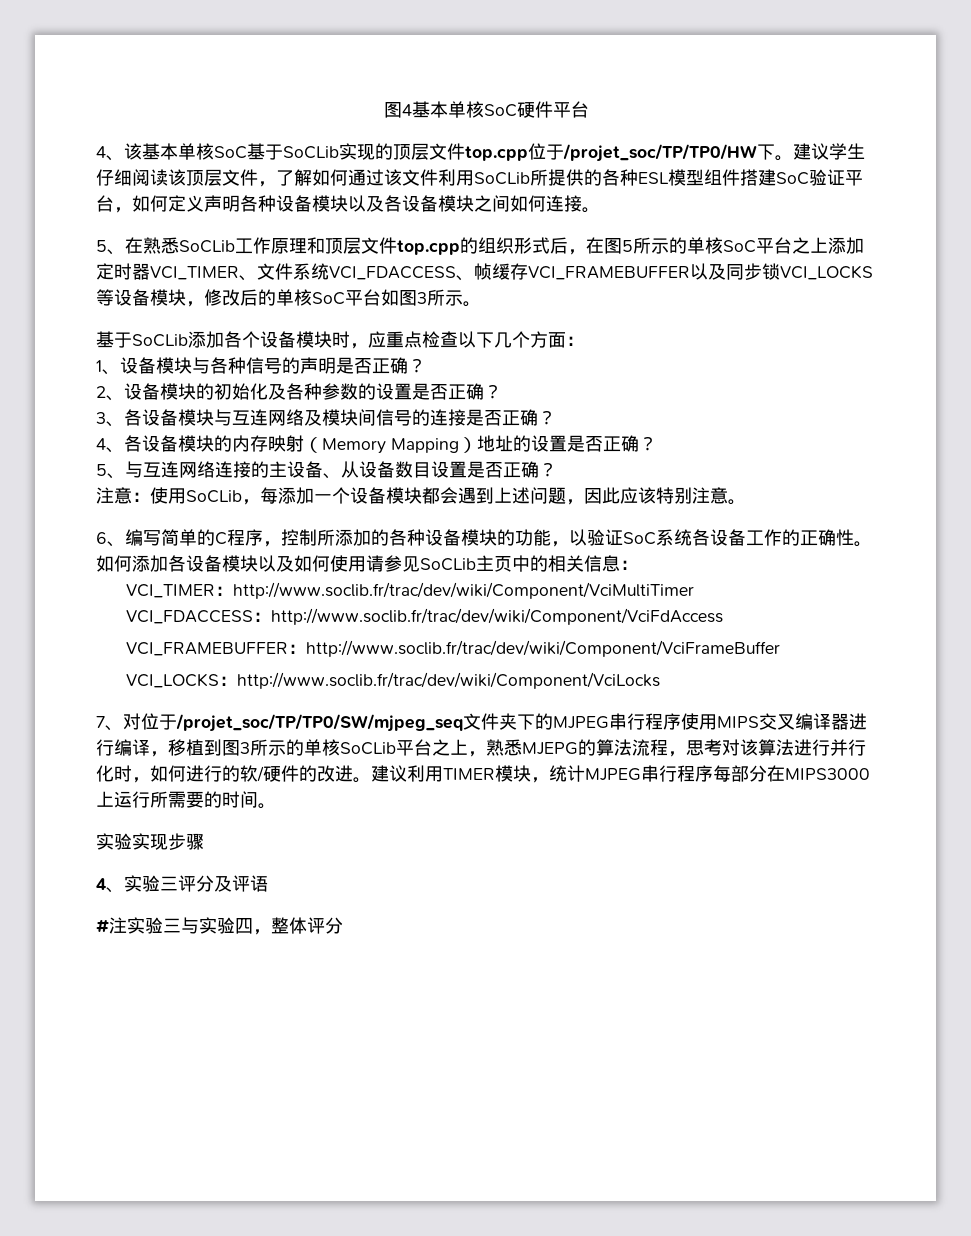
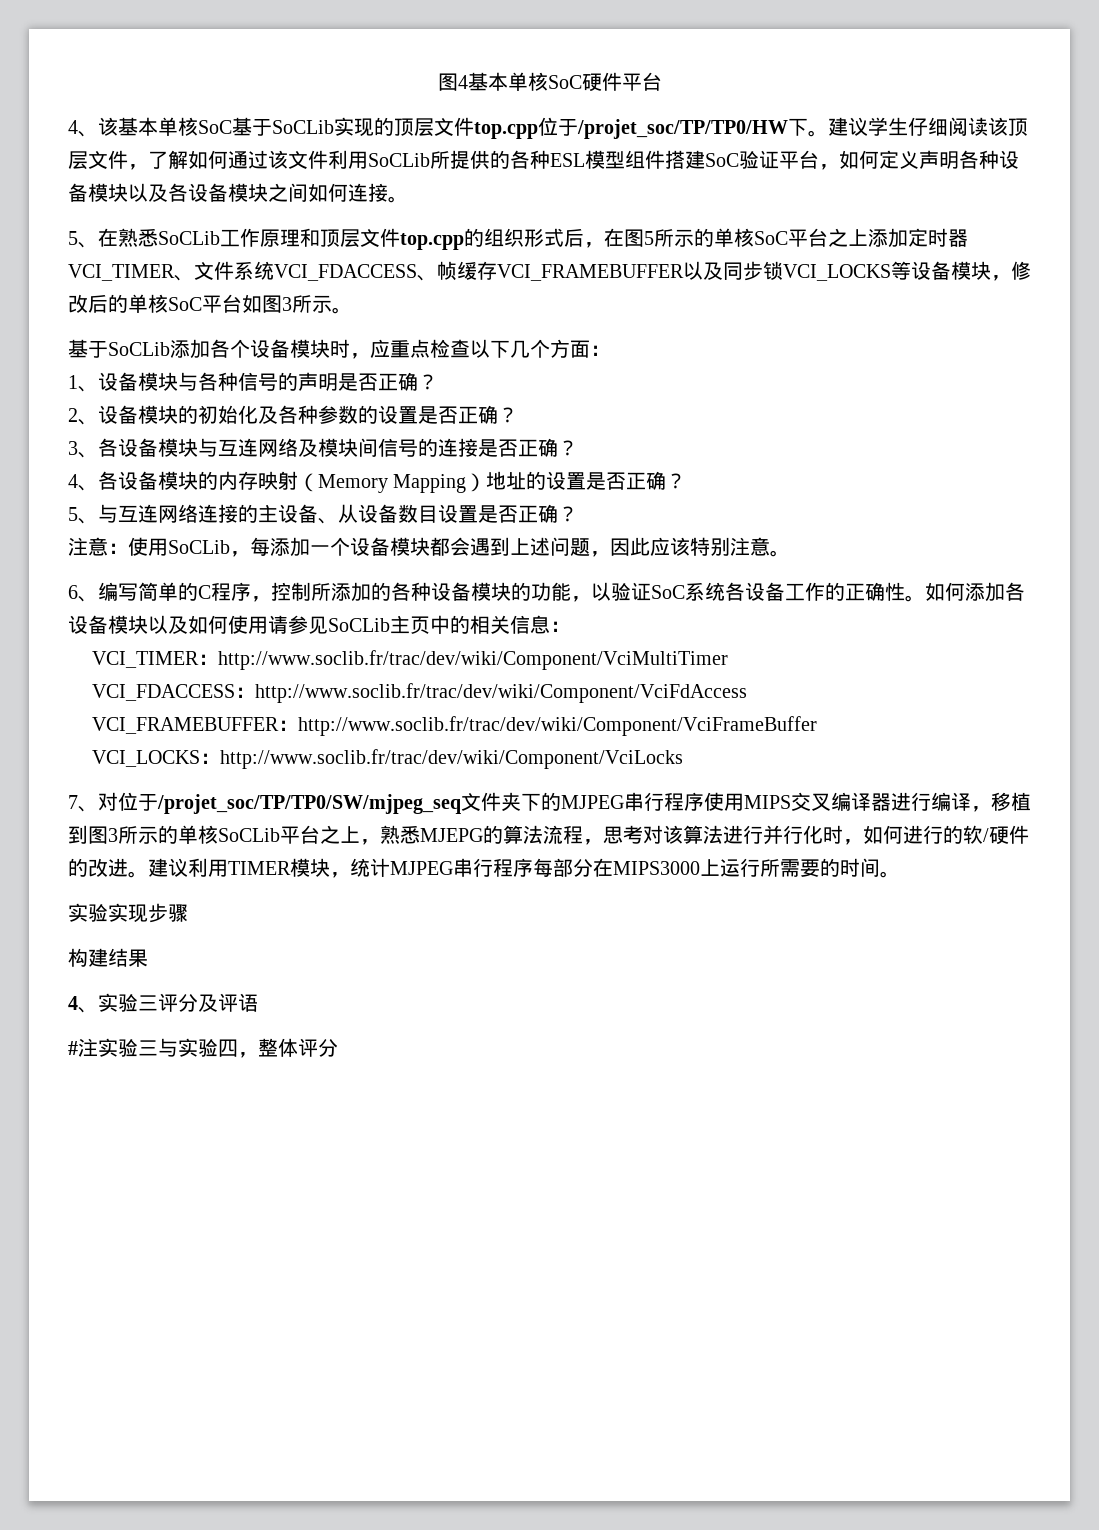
+ 构建结果

